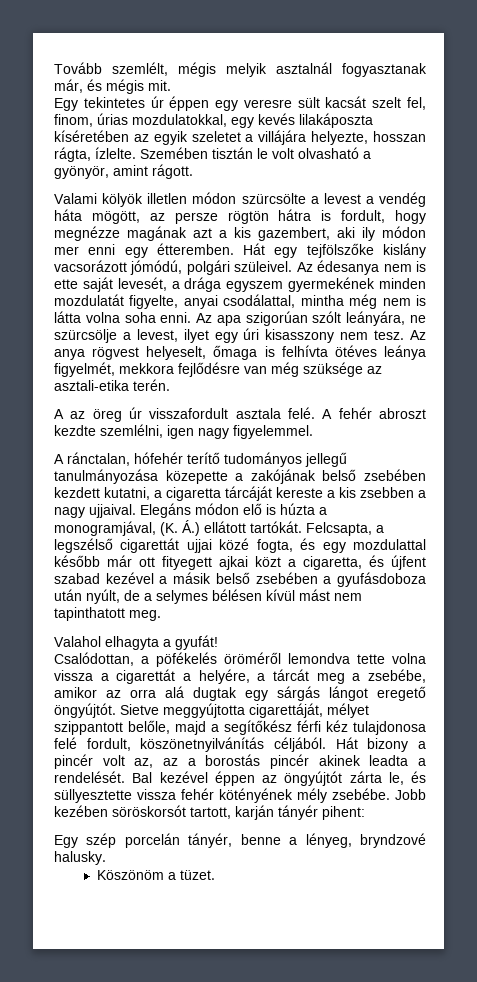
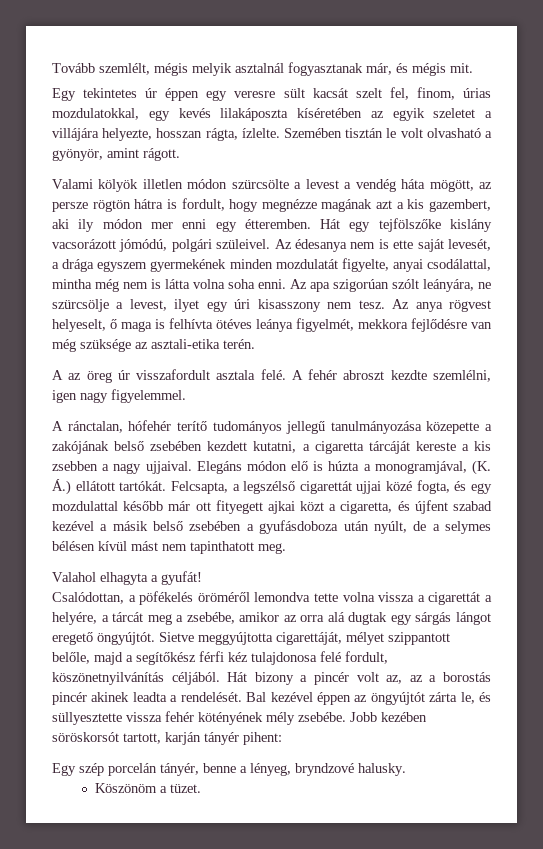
- Az anya rögvest helyeselt, őmaga is felhívta ötéves leánya figyelmét, mekkora fejlődésre van még szüksége az asztali-etika terén.
+ Az anya rögvest helyeselt, ő maga is felhívta ötéves leánya figyelmét, mekkora fejlődésre van még szüksége az asztali-etika terén.

